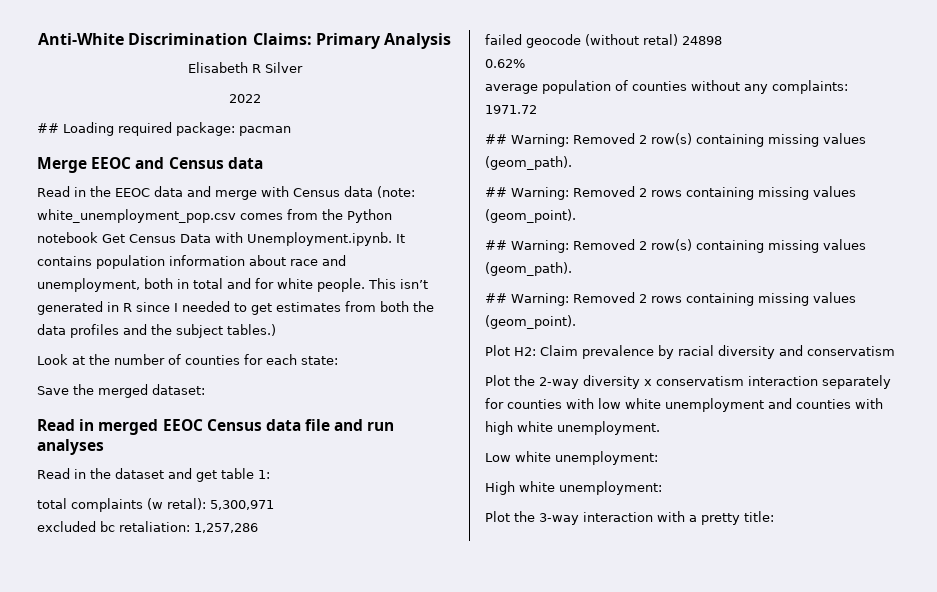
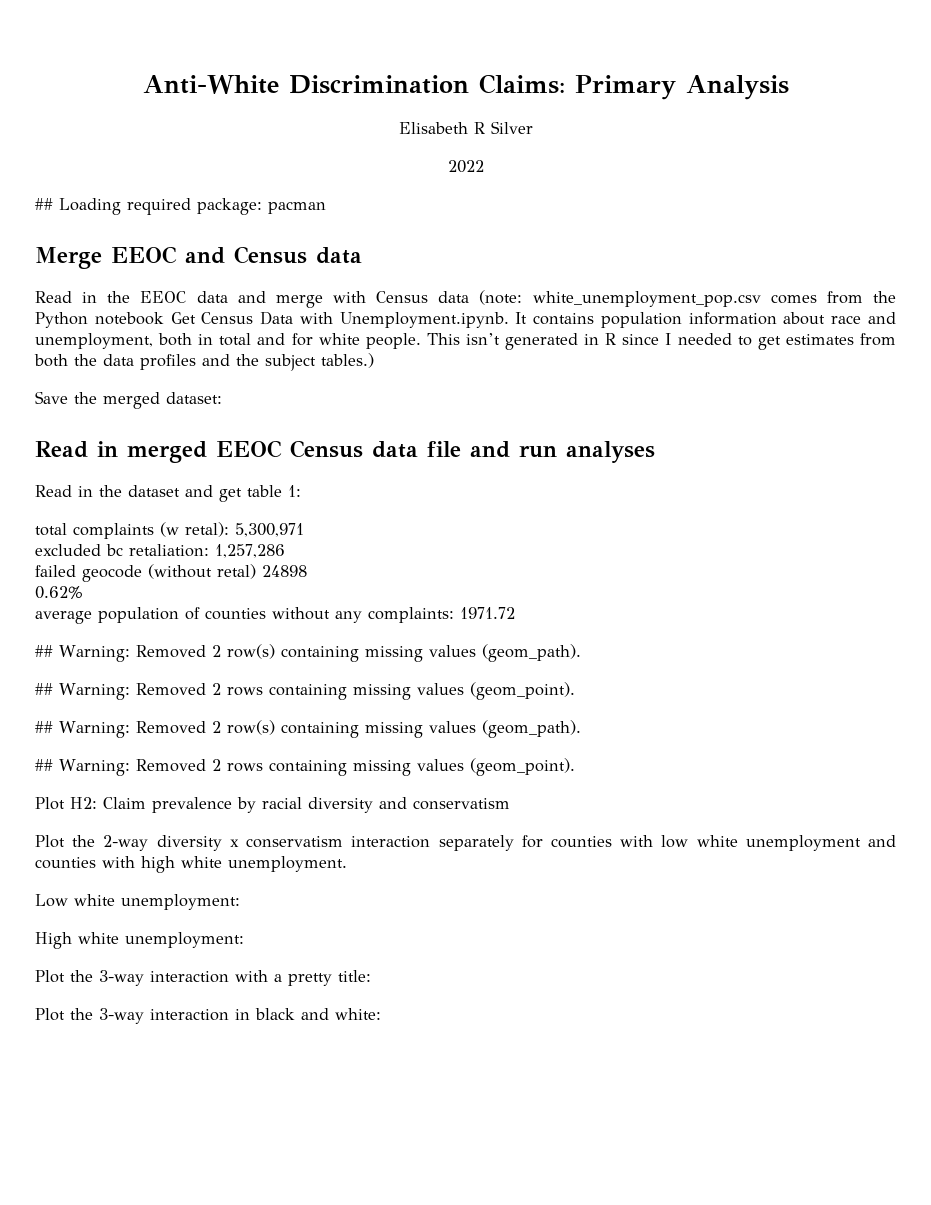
- Look at the number of counties for each state:
+ Plot the 3-way interaction in black and white:

